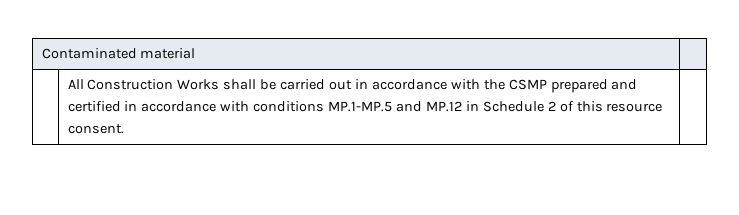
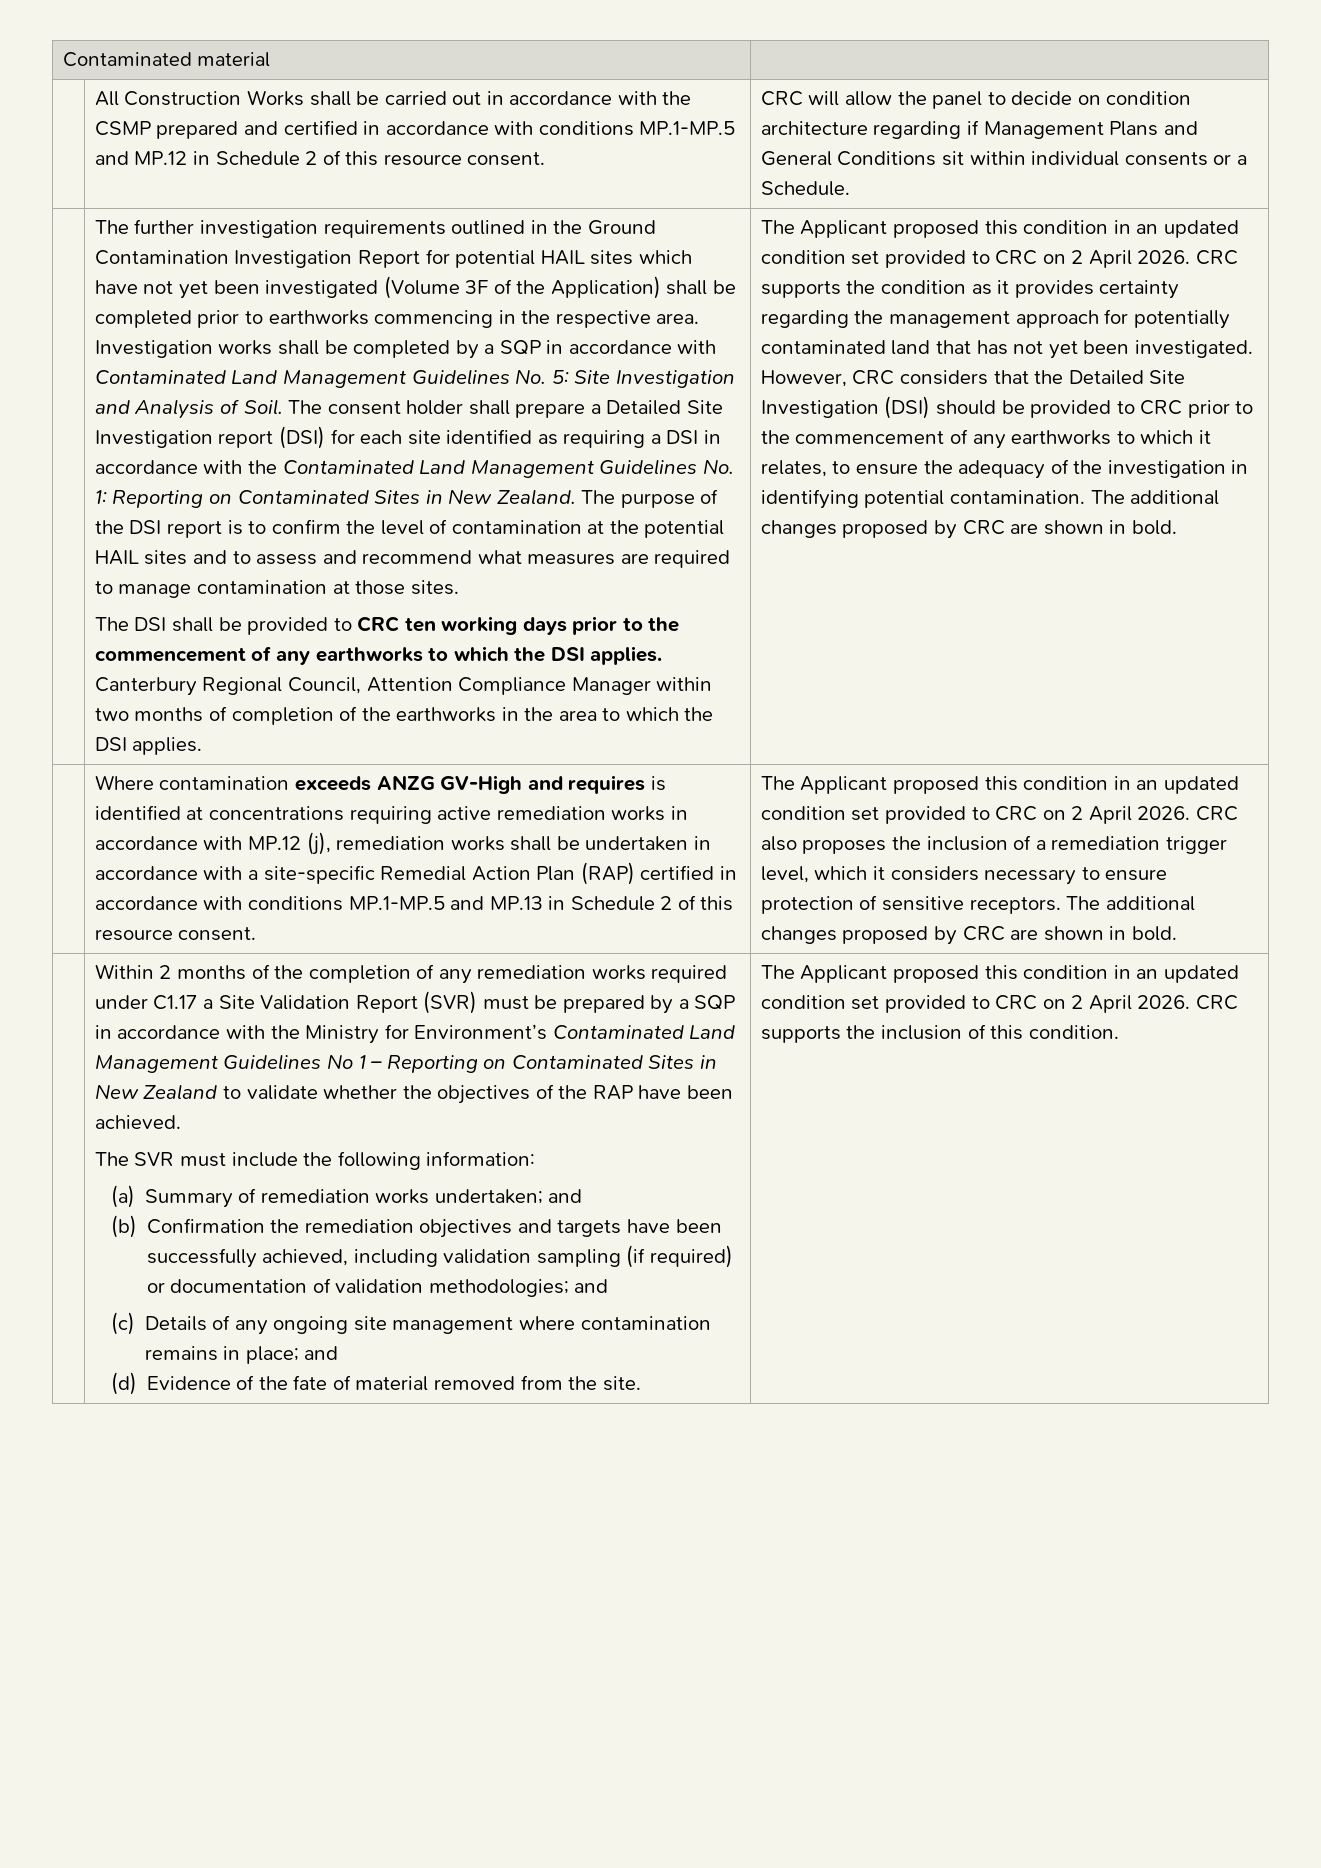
+ CRC will allow the panel to decide on condition architecture regarding if Management Plans and General Conditions sit within individual consents or a Schedule.
+ | The further investigation requirements outlined in the Ground Contamination Investigation Report for potential HAIL sites which have not yet been investigated (Volume 3F of the Application) shall be completed prior to earthworks commencing in the respective area. Investigation works shall be completed by a SQP in accordance with Contaminated Land Management Guidelines No. 5: Site Investigation and Analysis of Soil. The consent holder shall prepare a Detailed Site Investigation report (DSI) for each site identified as requiring a DSI in accordance with the Contaminated Land Management Guidelines No. 1: Reporting on Contaminated Sites in New Zealand. The purpose of the DSI report is to confirm the level of contamination at the potential HAIL sites and to assess and recommend what measures are required to manage contamination at those sites.
+ The DSI shall be provided to CRC ten working days prior to the commencement of any earthworks to which the DSI applies. Canterbury Regional Council, Attention Compliance Manager within two months of completion of the earthworks in the area to which the DSI applies. | The Applicant proposed this condition in an updated condition set provided to CRC on 2 April 2026. CRC supports the condition as it provides certainty regarding the management approach for potentially contaminated land that has not yet been investigated. However, CRC considers that the Detailed Site Investigation (DSI) should be provided to CRC prior to the commencement of any earthworks to which it relates, to ensure the adequacy of the investigation in identifying potential contamination. The additional changes proposed by CRC are shown in bold.
+ | Where contamination exceeds ANZG GV-High and requires is identified at concentrations requiring active remediation works in accordance with MP.12 (j), remediation works shall be undertaken in accordance with a site-specific Remedial Action Plan (RAP) certified in accordance with conditions MP.1-MP.5 and MP.13 in Schedule 2 of this resource consent. | The Applicant proposed this condition in an updated condition set provided to CRC on 2 April 2026. CRC also proposes the inclusion of a remediation trigger level, which it considers necessary to ensure protection of sensitive receptors. The additional changes proposed by CRC are shown in bold.
+ | Within 2 months of the completion of any remediation works required under C1.17 a Site Validation Report (SVR) must be prepared by a SQP in accordance with the Ministry for Environment’s Contaminated Land Management Guidelines No 1 – Reporting on Contaminated Sites in New Zealand to validate whether the objectives of the RAP have been achieved.
+ The SVR must include the following information:
+ (a) Summary of remediation works undertaken; and
+ (b) Confirmation the remediation objectives and targets have been successfully achieved, including validation sampling (if required) or documentation of validation methodologies; and
+ (c) Details of any ongoing site management where contamination remains in place; and
+ (d) Evidence of the fate of material removed from the site. | The Applicant proposed this condition in an updated condition set provided to CRC on 2 April 2026. CRC supports the inclusion of this condition.

